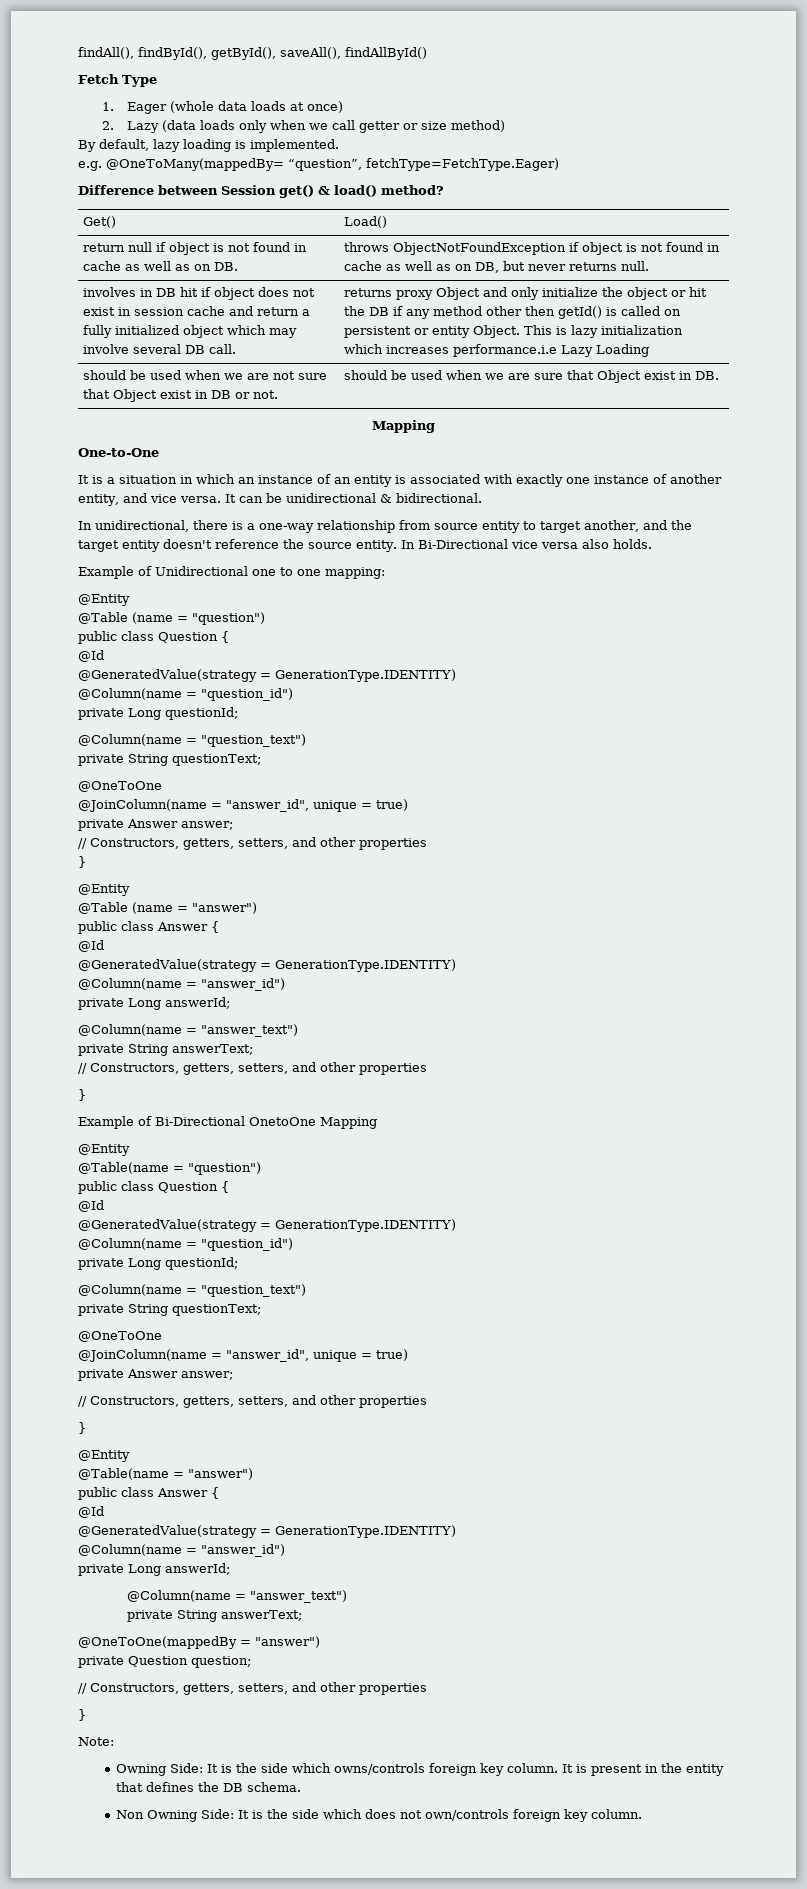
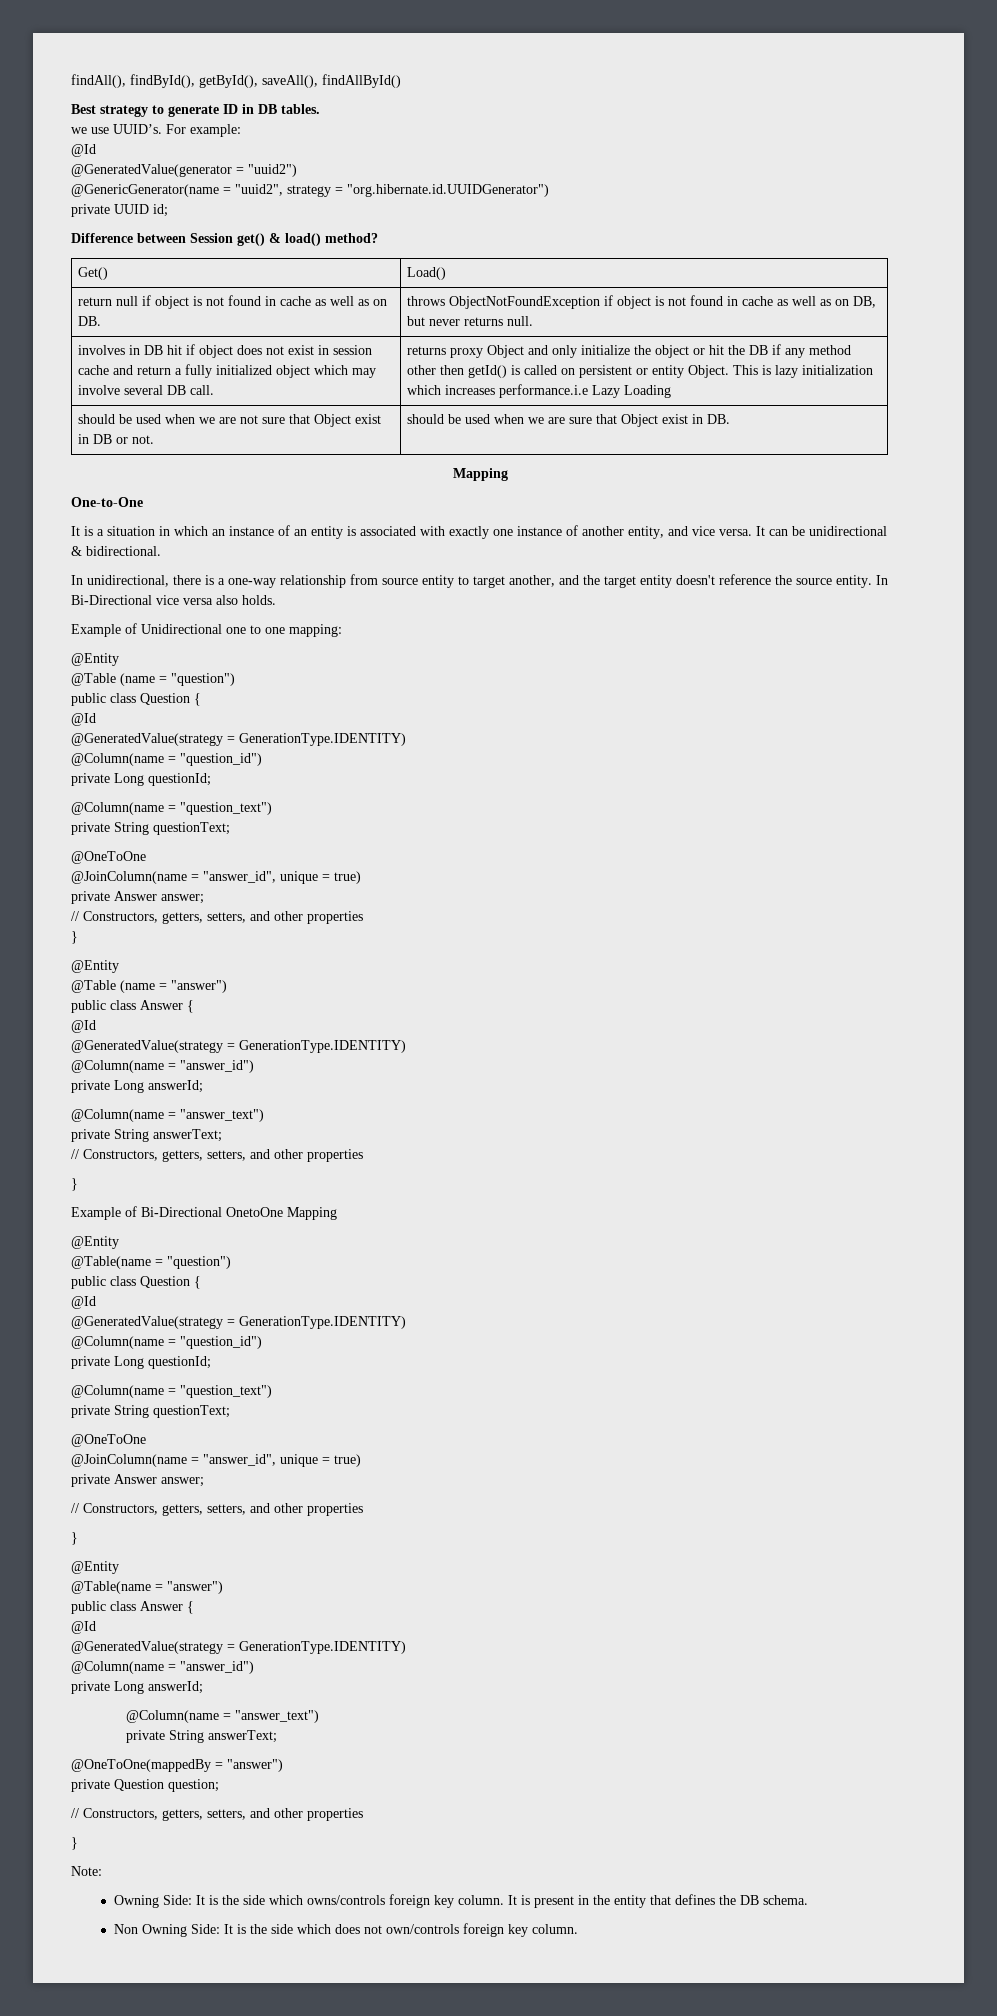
- Fetch Type
- 1. Eager (whole data loads at once)
- 2. Lazy (data loads only when we call getter or size method)
- By default, lazy loading is implemented.
- e.g. @OneToMany(mappedBy= “question”, fetchType=FetchType.Eager)
+ Best strategy to generate ID in DB tables.
+ we use UUID’s. For example:
+ @Id
+ @GeneratedValue(generator = "uuid2")
+ @GenericGenerator(name = "uuid2", strategy = "org.hibernate.id.UUIDGenerator")
+ private UUID id;

